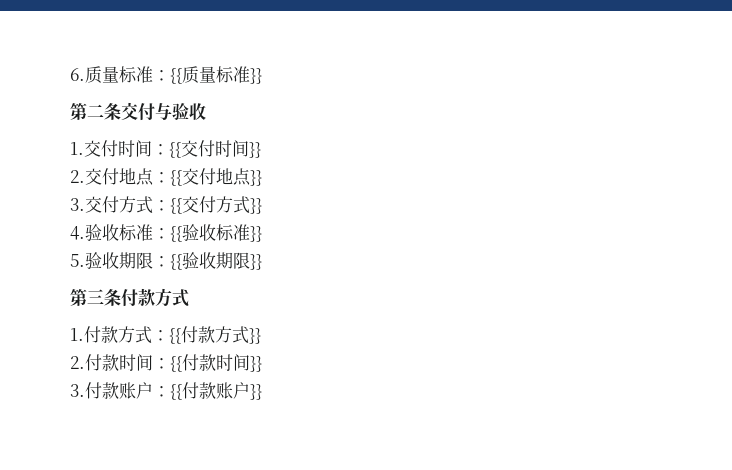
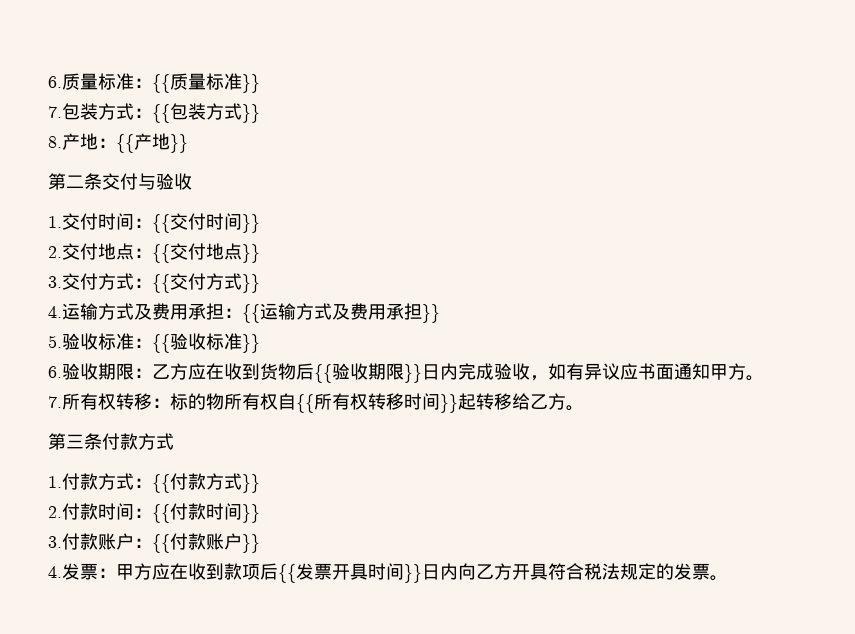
+ 7.包装方式：{{包装方式}}
+ 8.产地：{{产地}}
- 4.验收标准：{{验收标准}}
+ 4.运输方式及费用承担：{{运输方式及费用承担}}
+ 5.验收标准：{{验收标准}}
- 5.验收期限：{{验收期限}}
+ 6.验收期限：乙方应在收到货物后{{验收期限}}日内完成验收，如有异议应书面通知甲方。
+ 7.所有权转移：标的物所有权自{{所有权转移时间}}起转移给乙方。
+ 4.发票：甲方应在收到款项后{{发票开具时间}}日内向乙方开具符合税法规定的发票。

